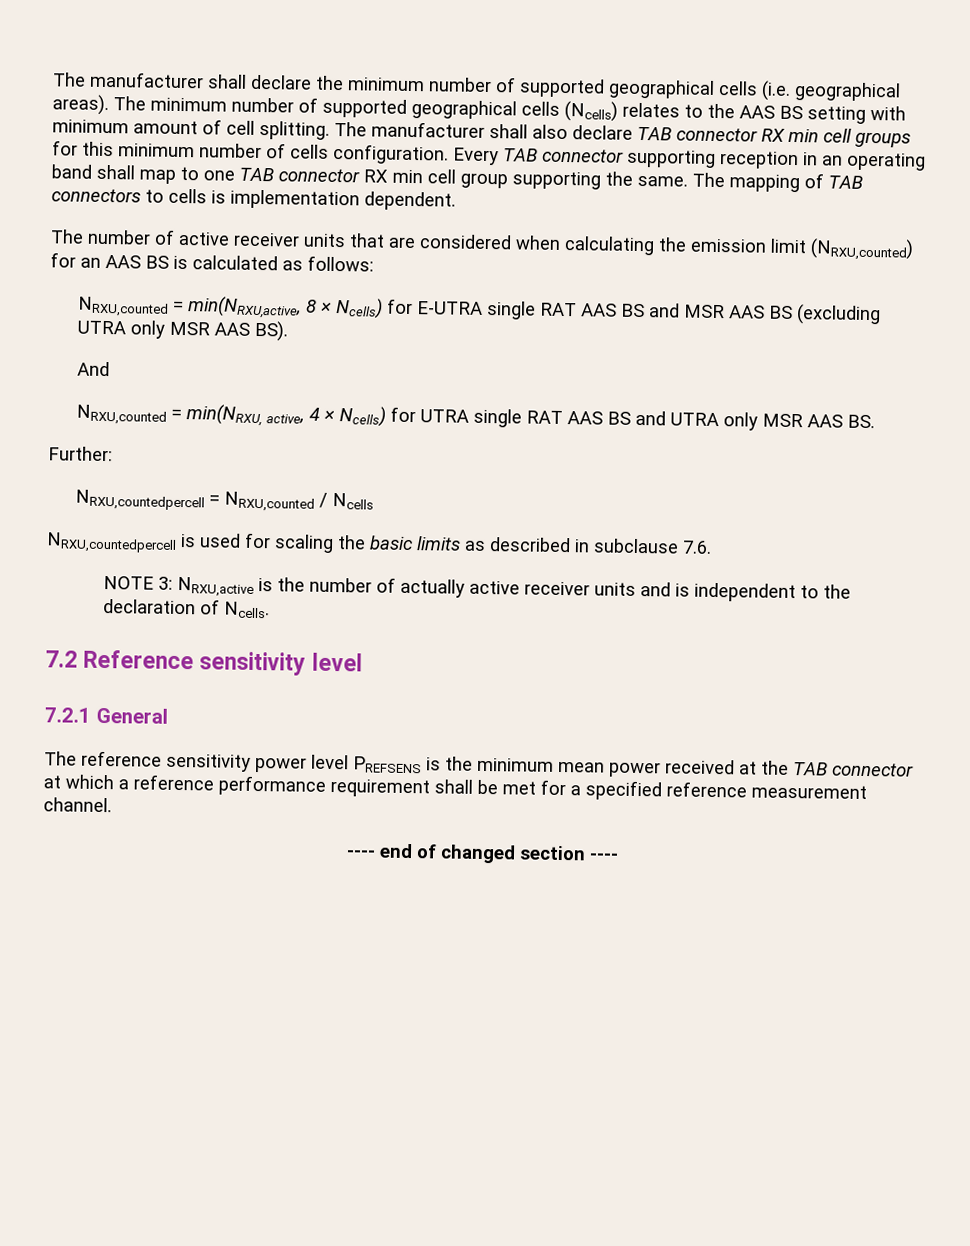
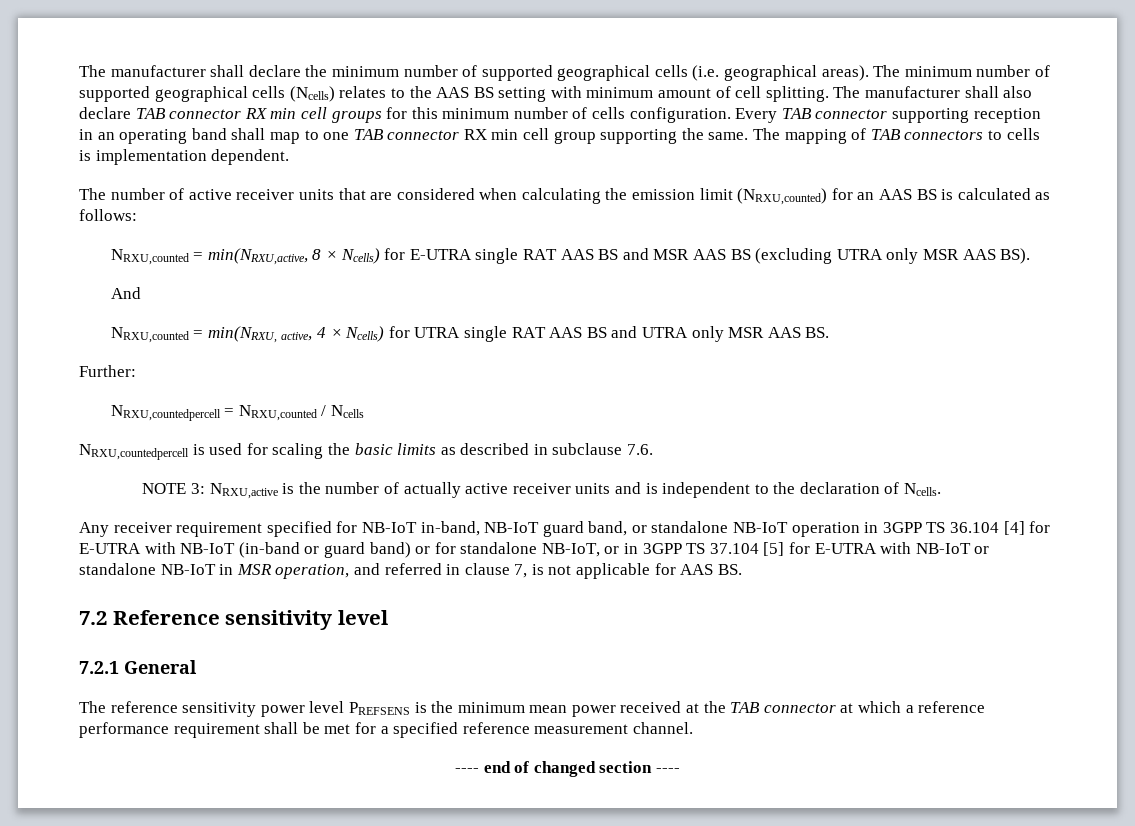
+ Any receiver requirement specified for NB-IoT in-band, NB-IoT guard band, or standalone NB-IoT operation in 3GPP TS 36.104 [4] for E-UTRA with NB-IoT (in-band or guard band) or for standalone NB-IoT, or in 3GPP TS 37.104 [5] for E-UTRA with NB-IoT or standalone NB-IoT in MSR operation, and referred in clause 7, is not applicable for AAS BS.

